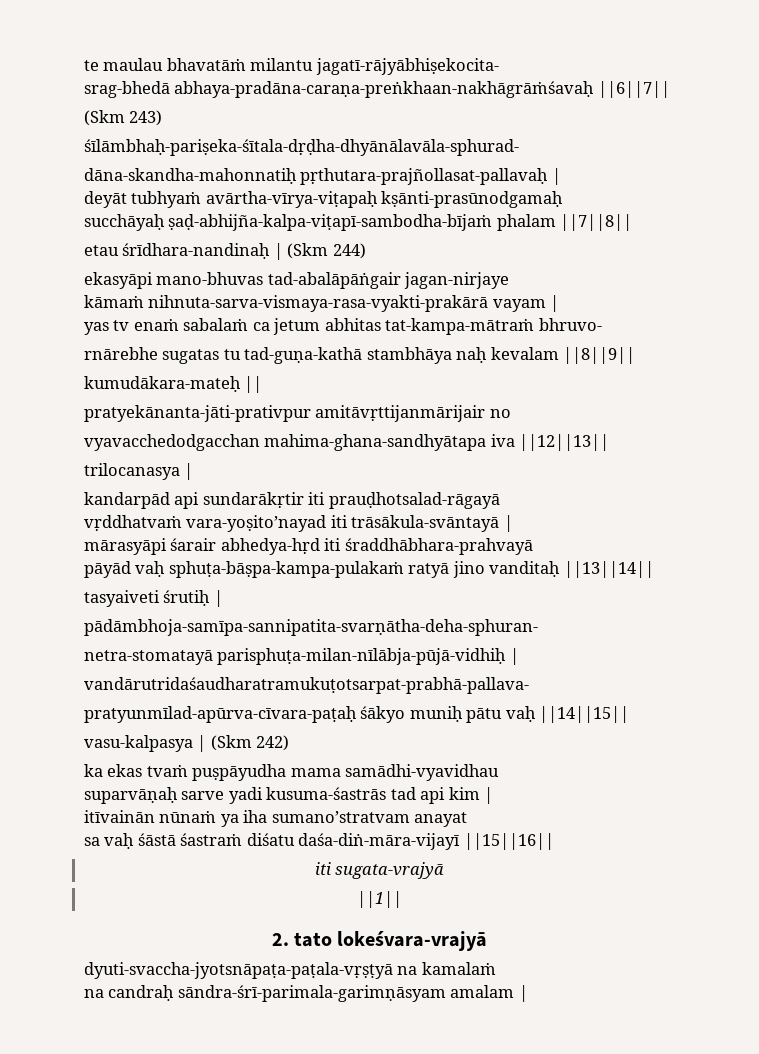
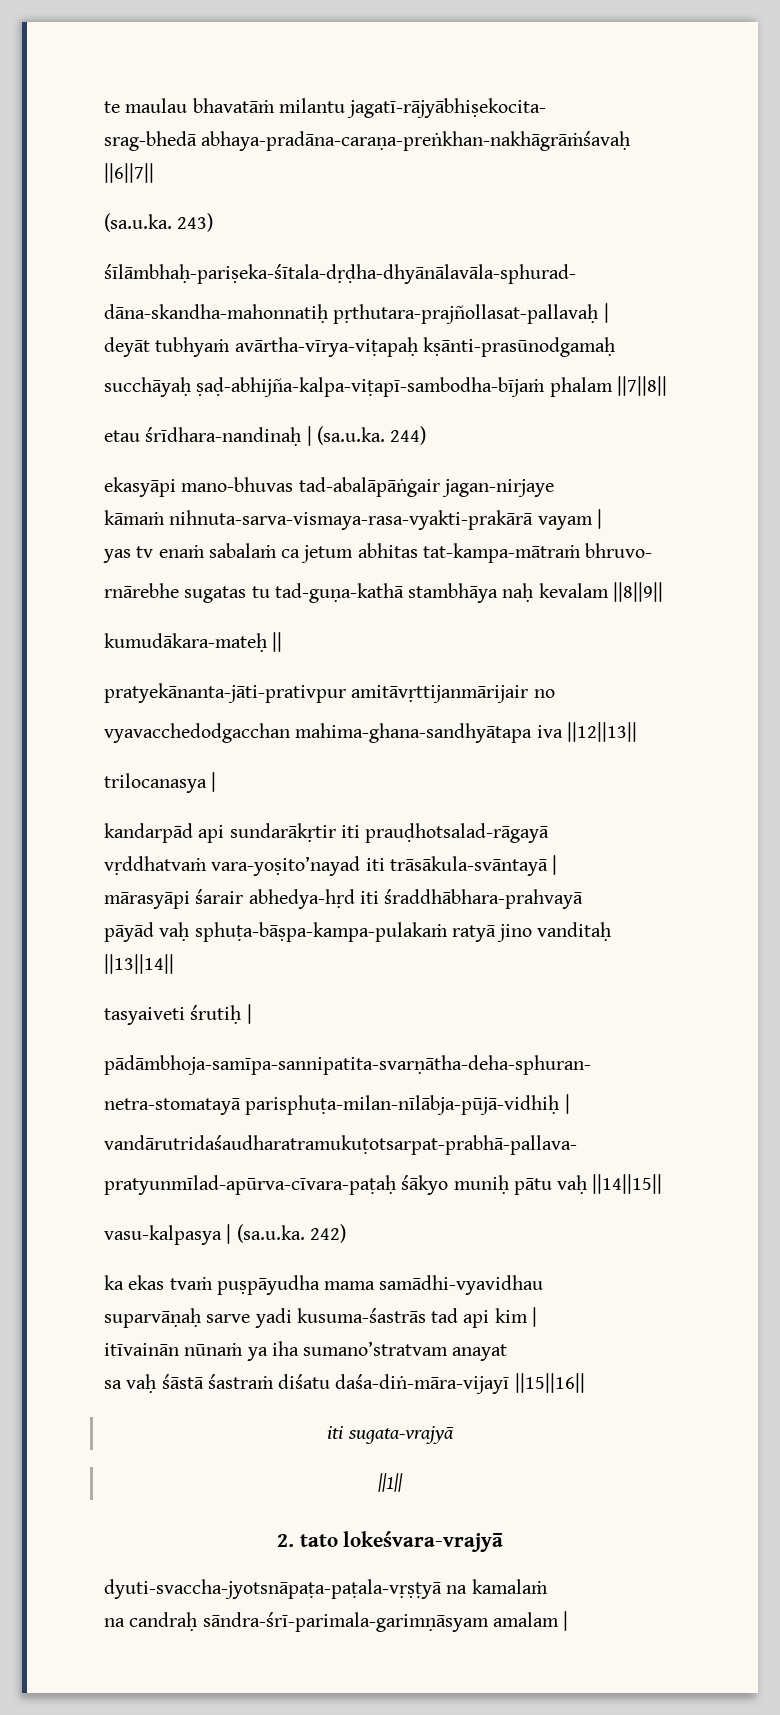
- srag-bhedā abhaya-pradāna-caraṇa-preṅkhaan-nakhāgrāṁśavaḥ ||6||7||
+ srag-bhedā abhaya-pradāna-caraṇa-preṅkhan-nakhāgrāṁśavaḥ ||6||7||
- (Skm 243)
+ (sa.u.ka. 243)
- etau śrīdhara-nandinaḥ | (Skm 244)
+ etau śrīdhara-nandinaḥ | (sa.u.ka. 244)
- vasu-kalpasya | (Skm 242)
+ vasu-kalpasya | (sa.u.ka. 242)

